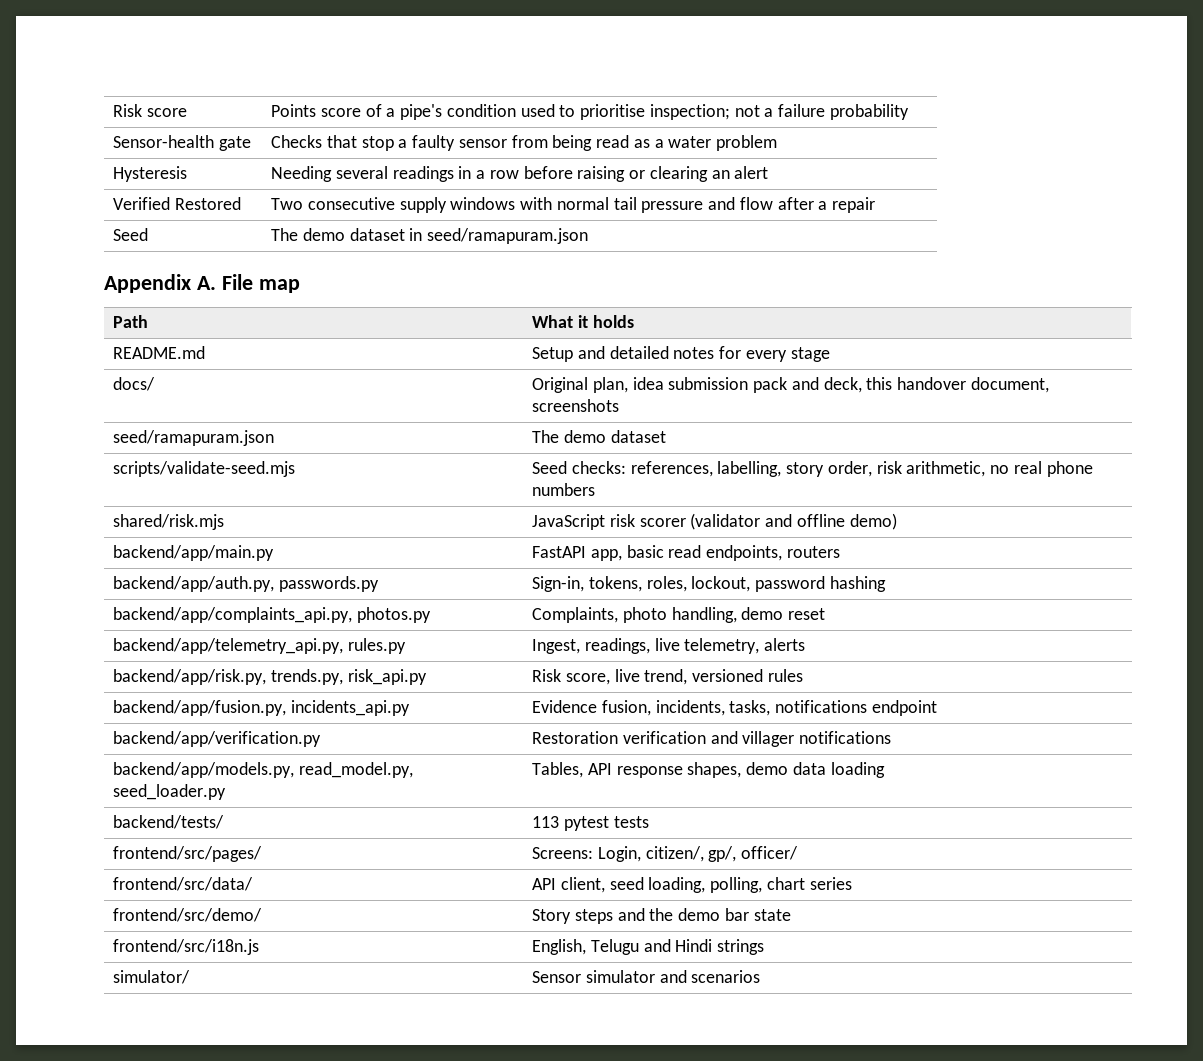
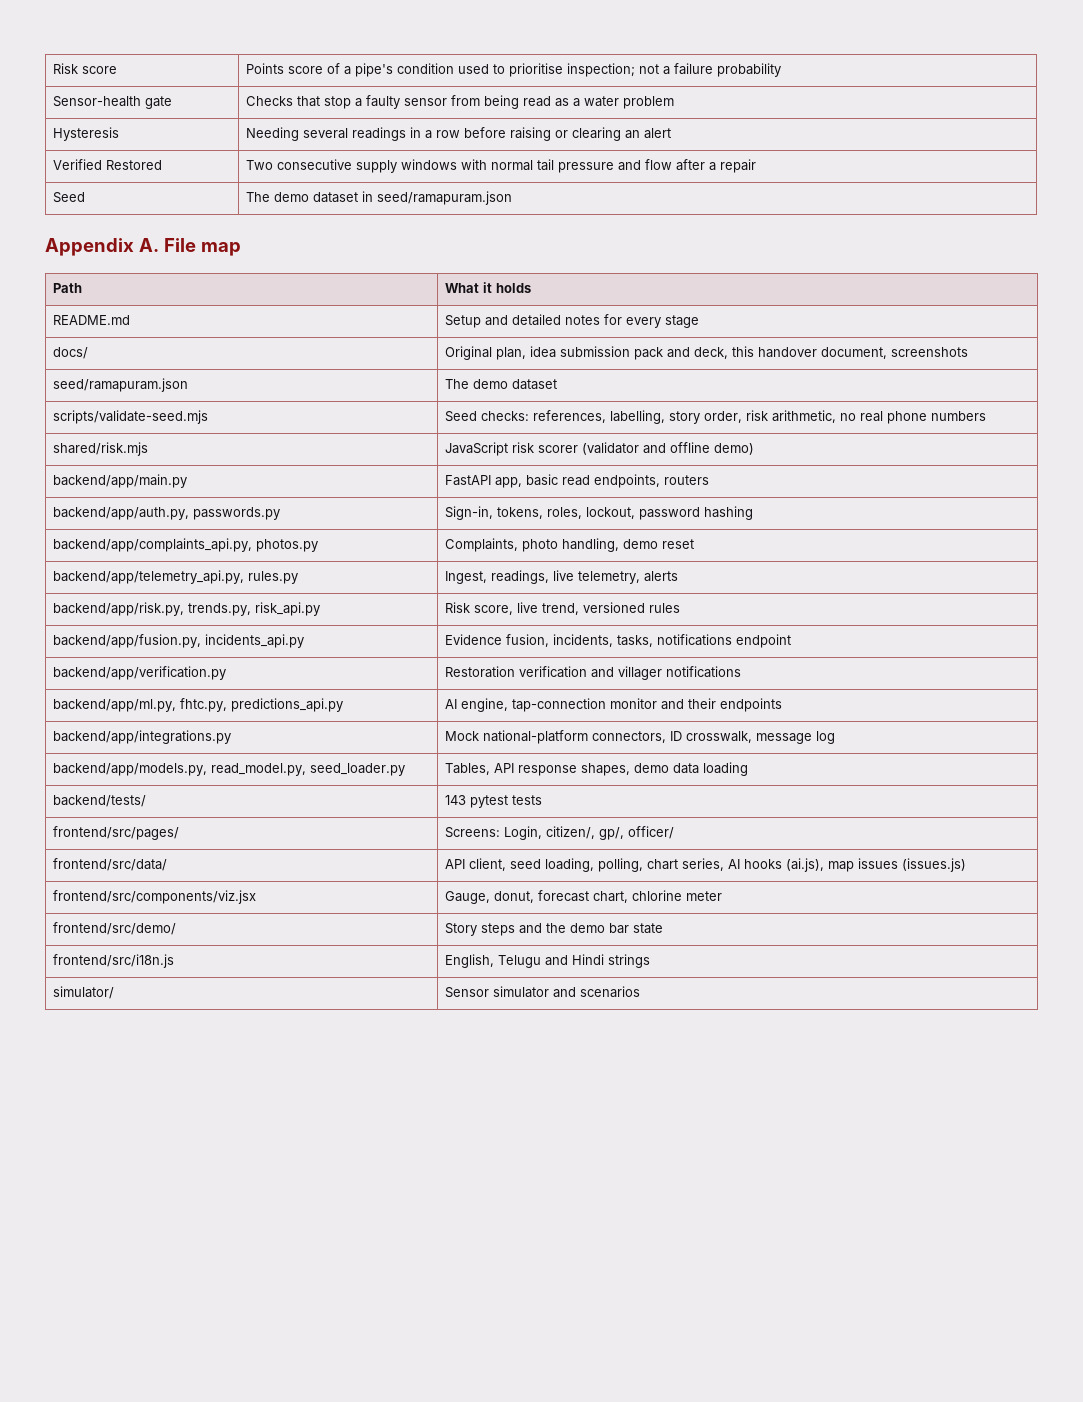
+ backend/app/ml.py, fhtc.py, predictions_api.py | AI engine, tap-connection monitor and their endpoints
+ backend/app/integrations.py | Mock national-platform connectors, ID crosswalk, message log
- backend/tests/ | 113 pytest tests
+ backend/tests/ | 143 pytest tests
- frontend/src/data/ | API client, seed loading, polling, chart series
+ frontend/src/data/ | API client, seed loading, polling, chart series, AI hooks (ai.js), map issues (issues.js)
+ frontend/src/components/viz.jsx | Gauge, donut, forecast chart, chlorine meter

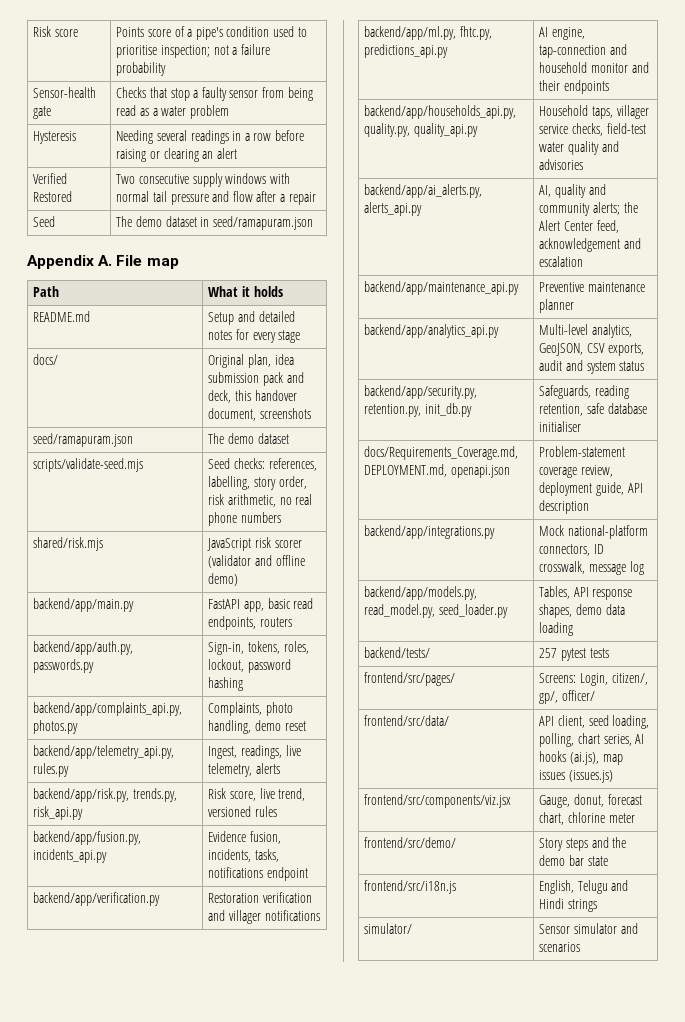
- backend/app/ml.py, fhtc.py, predictions_api.py | AI engine, tap-connection monitor and their endpoints
+ backend/app/ml.py, fhtc.py, predictions_api.py | AI engine, tap-connection and household monitor and their endpoints
+ backend/app/households_api.py, quality.py, quality_api.py | Household taps, villager service checks, field-test water quality and advisories
+ backend/app/ai_alerts.py, alerts_api.py | AI, quality and community alerts; the Alert Center feed, acknowledgement and escalation
+ backend/app/maintenance_api.py | Preventive maintenance planner
+ backend/app/analytics_api.py | Multi-level analytics, GeoJSON, CSV exports, audit and system status
+ backend/app/security.py, retention.py, init_db.py | Safeguards, reading retention, safe database initialiser
+ docs/Requirements_Coverage.md, DEPLOYMENT.md, openapi.json | Problem-statement coverage review, deployment guide, API description
- backend/tests/ | 143 pytest tests
+ backend/tests/ | 257 pytest tests

